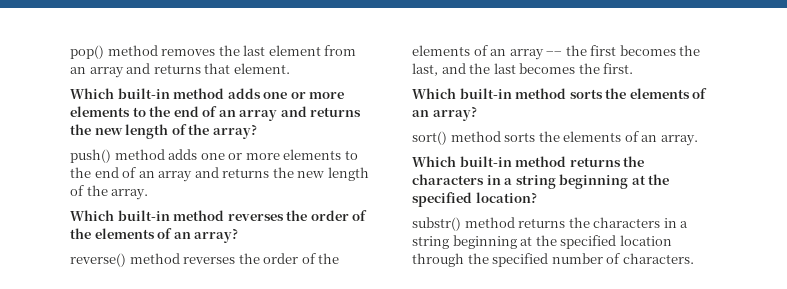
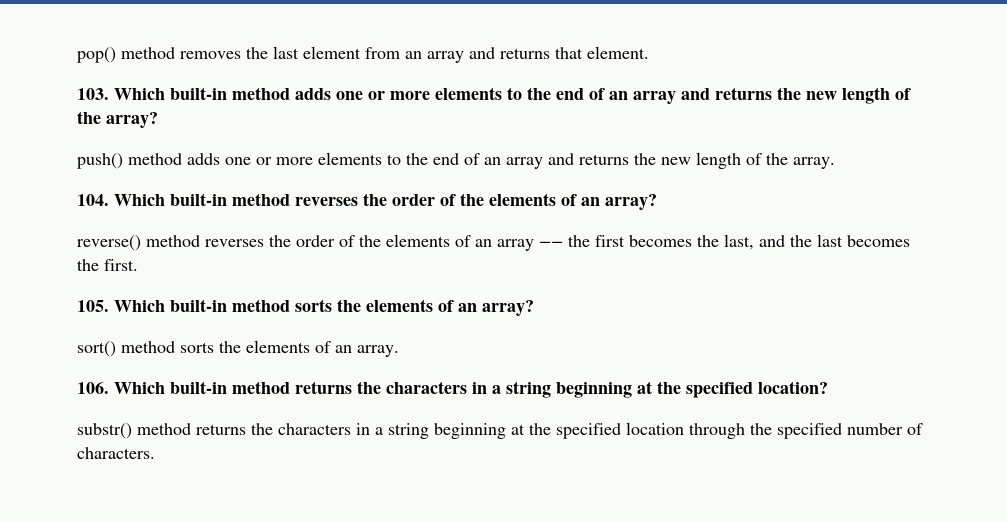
- Which built-in method adds one or more elements to the end of an array and returns the new length of the array?
+ 103. Which built-in method adds one or more elements to the end of an array and returns the new length of the array?
- Which built-in method reverses the order of the elements of an array?
+ 104. Which built-in method reverses the order of the elements of an array?
- Which built-in method sorts the elements of an array?
+ 105. Which built-in method sorts the elements of an array?
- Which built-in method returns the characters in a string beginning at the specified location?
+ 106. Which built-in method returns the characters in a string beginning at the specified location?

